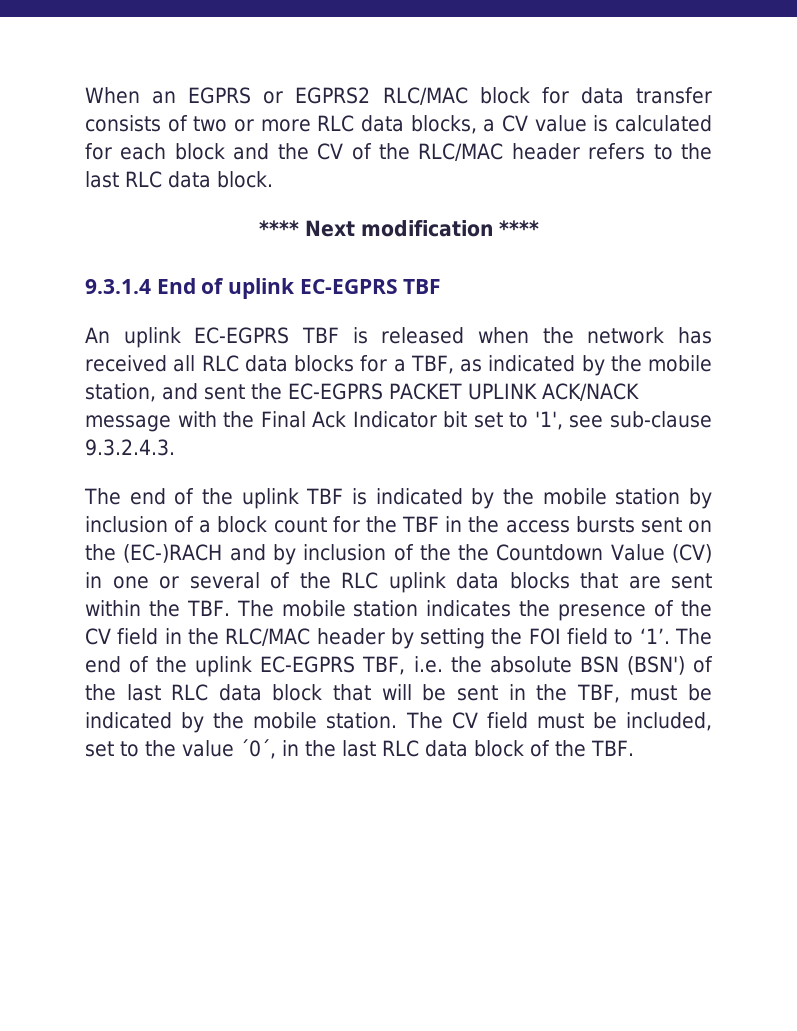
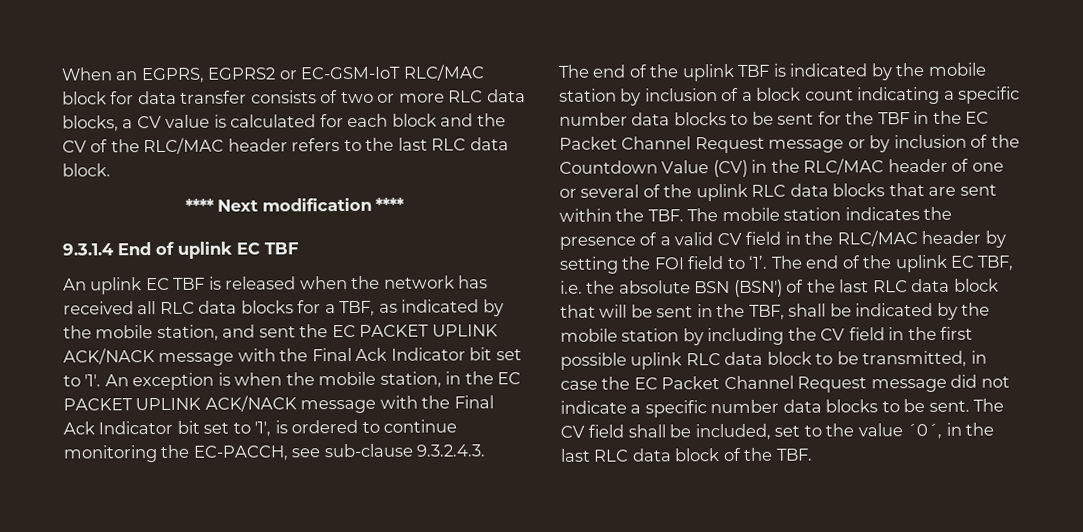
- When an EGPRS or EGPRS2 RLC/MAC block for data transfer consists of two or more RLC data blocks, a CV value is calculated for each block and the CV of the RLC/MAC header refers to the last RLC data block.
+ When an EGPRS, EGPRS2 or EC-GSM-IoT RLC/MAC block for data transfer consists of two or more RLC data blocks, a CV value is calculated for each block and the CV of the RLC/MAC header refers to the last RLC data block.
- 9.3.1.4 End of uplink EC-EGPRS TBF
+ 9.3.1.4 End of uplink EC TBF
- An uplink EC-EGPRS TBF is released when the network has received all RLC data blocks for a TBF, as indicated by the mobile station, and sent the EC-EGPRS PACKET UPLINK ACK/NACK message with the Final Ack Indicator bit set to '1', see sub-clause 9.3.2.4.3.
+ An uplink EC TBF is released when the network has received all RLC data blocks for a TBF, as indicated by the mobile station, and sent the EC PACKET UPLINK ACK/NACK message with the Final Ack Indicator bit set to '1'. An exception is when the mobile station, in the EC PACKET UPLINK ACK/NACK message with the Final Ack Indicator bit set to '1', is ordered to continue monitoring the EC-PACCH, see sub-clause 9.3.2.4.3.
- The end of the uplink TBF is indicated by the mobile station by inclusion of a block count for the TBF in the access bursts sent on the (EC-)RACH and by inclusion of the the Countdown Value (CV) in one or several of the RLC uplink data blocks that are sent within the TBF. The mobile station indicates the presence of the CV field in the RLC/MAC header by setting the FOI field to ‘1’.
+ The end of the uplink TBF is indicated by the mobile station by inclusion of a block count indicating a specific number data blocks to be sent for the TBF in the EC Packet Channel Request message or by inclusion of the Countdown Value (CV) in the RLC/MAC header of one or several of the uplink RLC data blocks that are sent within the TBF. The mobile station indicates the presence of a valid CV field in the RLC/MAC header by setting the FOI field to ‘1’.
- The end of the uplink EC-EGPRS TBF, i.e. the absolute BSN (BSN') of the last RLC data block that will be sent in the TBF, must be indicated by the mobile station.
+ The end of the uplink EC TBF, i.e. the absolute BSN (BSN') of the last RLC data block that will be sent in the TBF, shall be indicated by the mobile station by including the CV field in the first possible uplink RLC data block to be transmitted, in case the EC Packet Channel Request message did not indicate a specific number data blocks to be sent.
- The CV field must be included, set to the value ´0´, in the last RLC data block of the TBF.
+ The CV field shall be included, set to the value ´0´, in the last RLC data block of the TBF.

